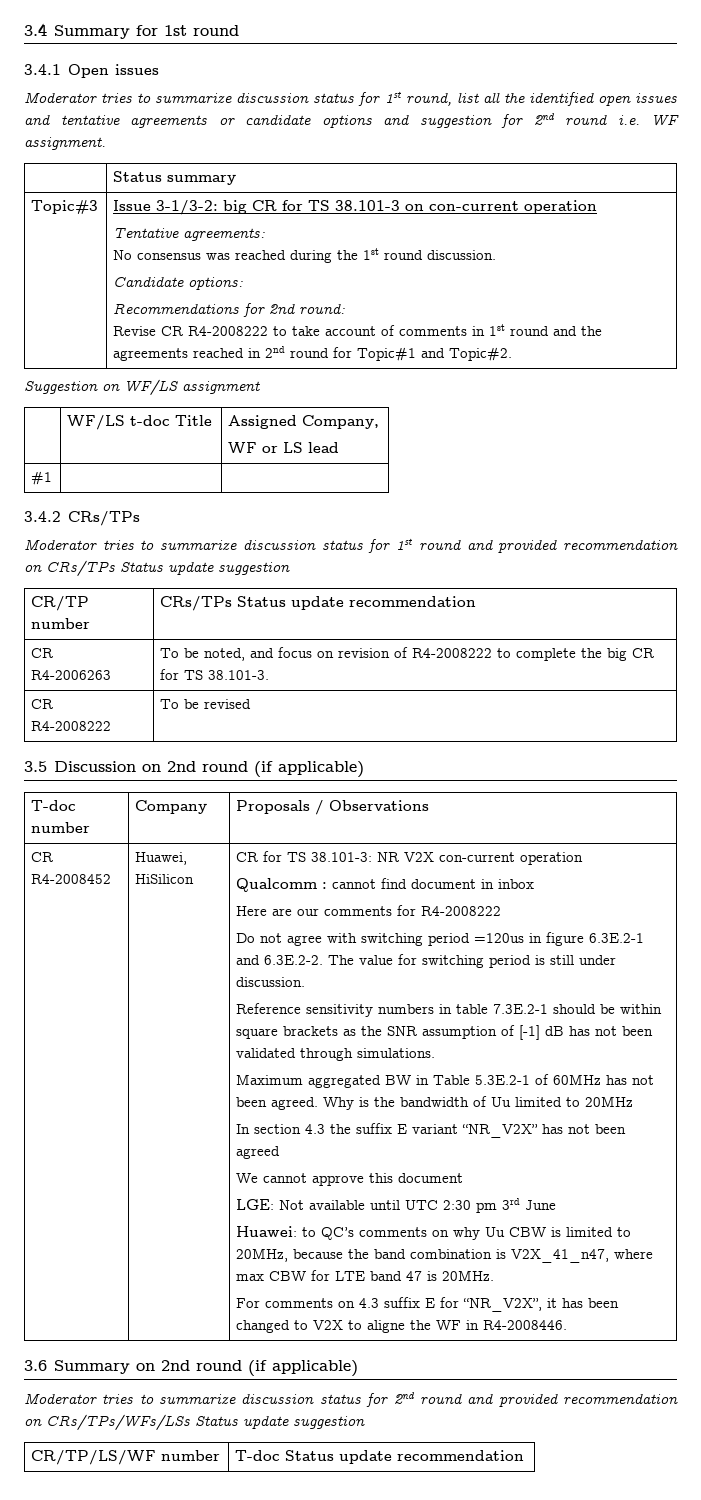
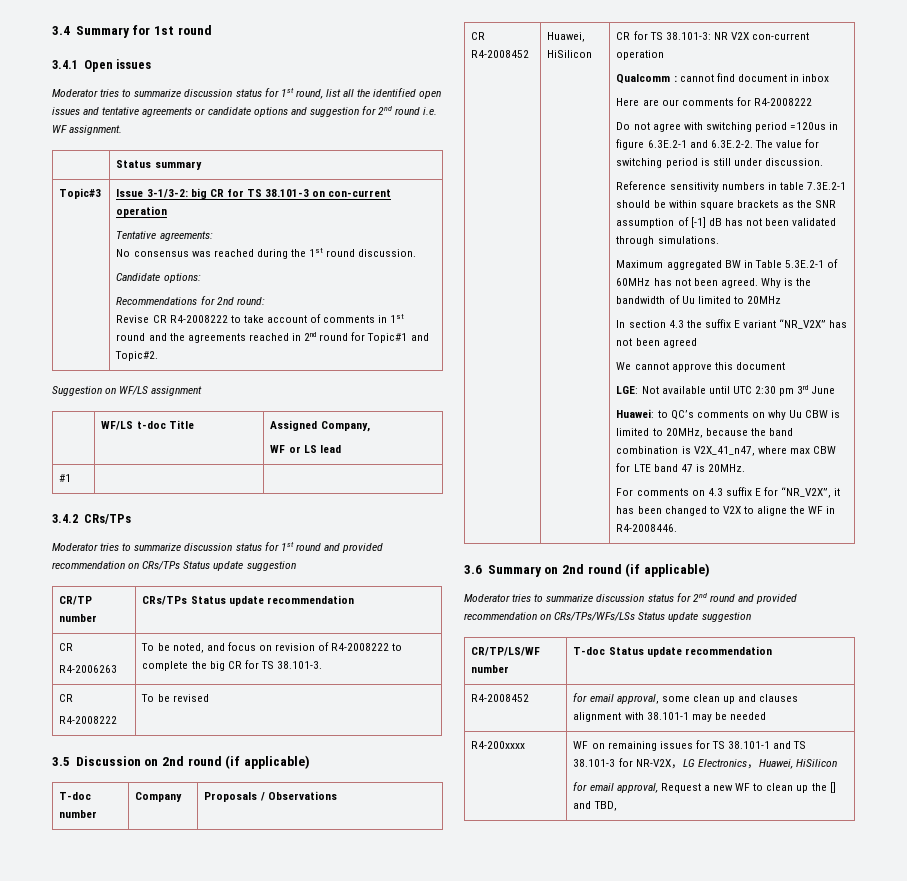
+ R4-2008452 | for email approval, some clean up and clauses alignment with 38.101-1 may be needed
+ R4-200xxxx | WF on remaining issues for TS 38.101-1 and TS 38.101-3 for NR-V2X，LG Electronics，Huawei, HiSilicon
+ for email approval, Request a new WF to clean up the [] and TBD,

